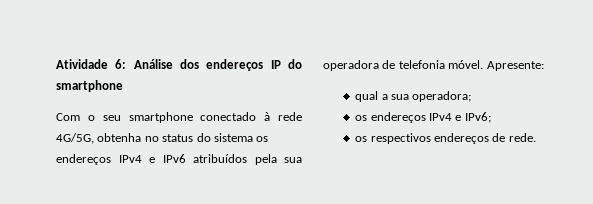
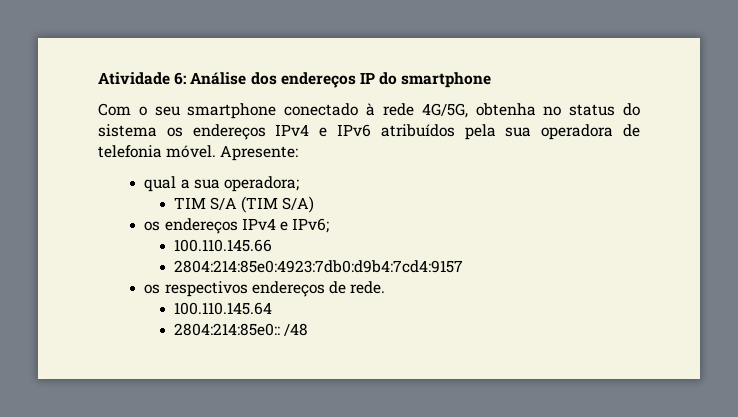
+ TIM S/A (TIM S/A)
+ 100.110.145.66
+ 2804:214:85e0:4923:7db0:d9b4:7cd4:9157
+ 100.110.145.64
+ 2804:214:85e0:: /48

